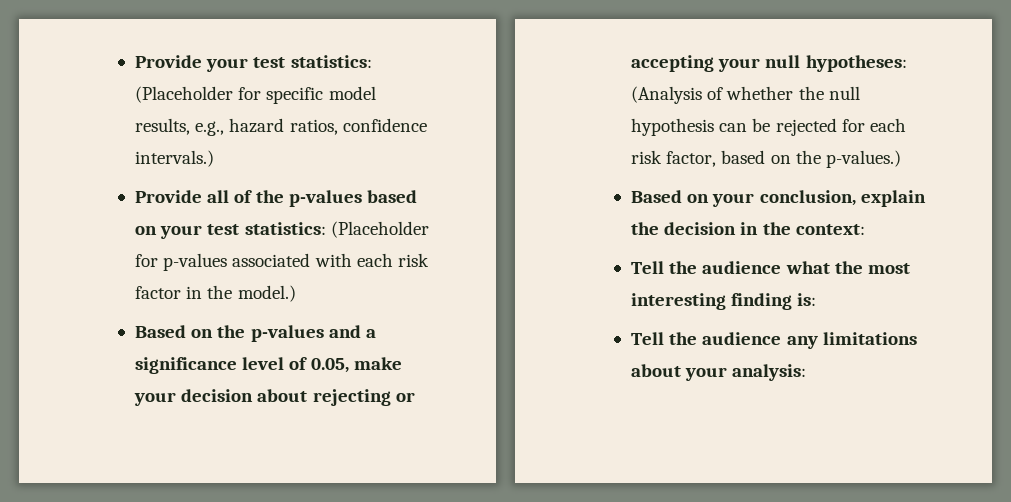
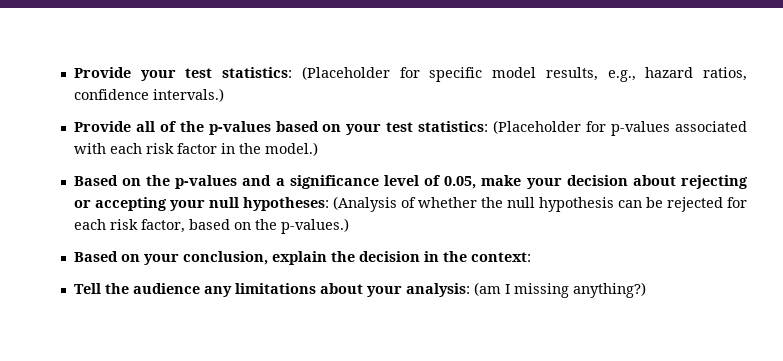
- Tell the audience what the most interesting finding is:
- Tell the audience any limitations about your analysis:
+ Tell the audience any limitations about your analysis: (am I missing anything?)

